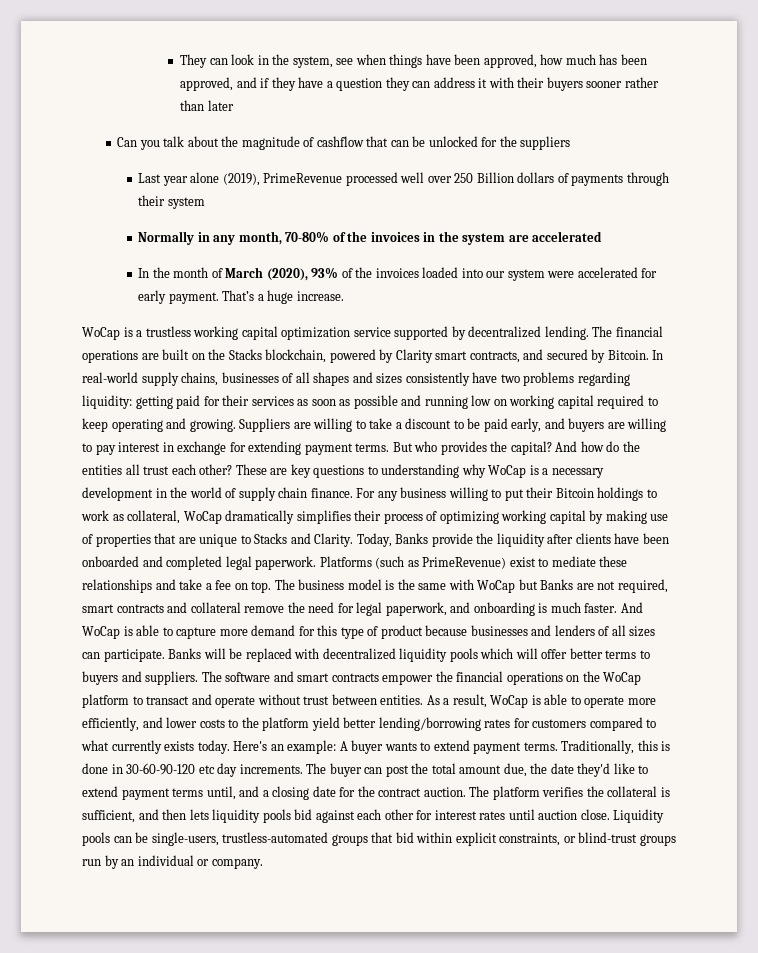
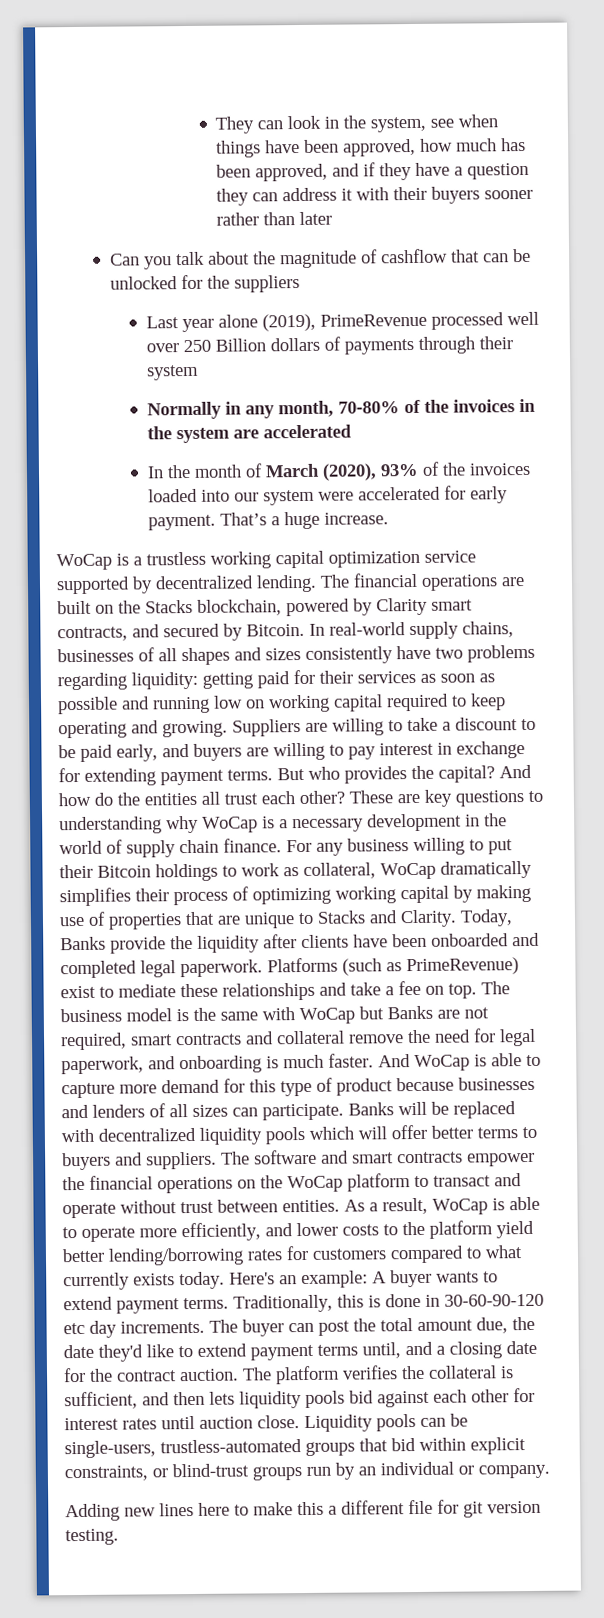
+ Adding new lines here to make this a different file for git version testing.

